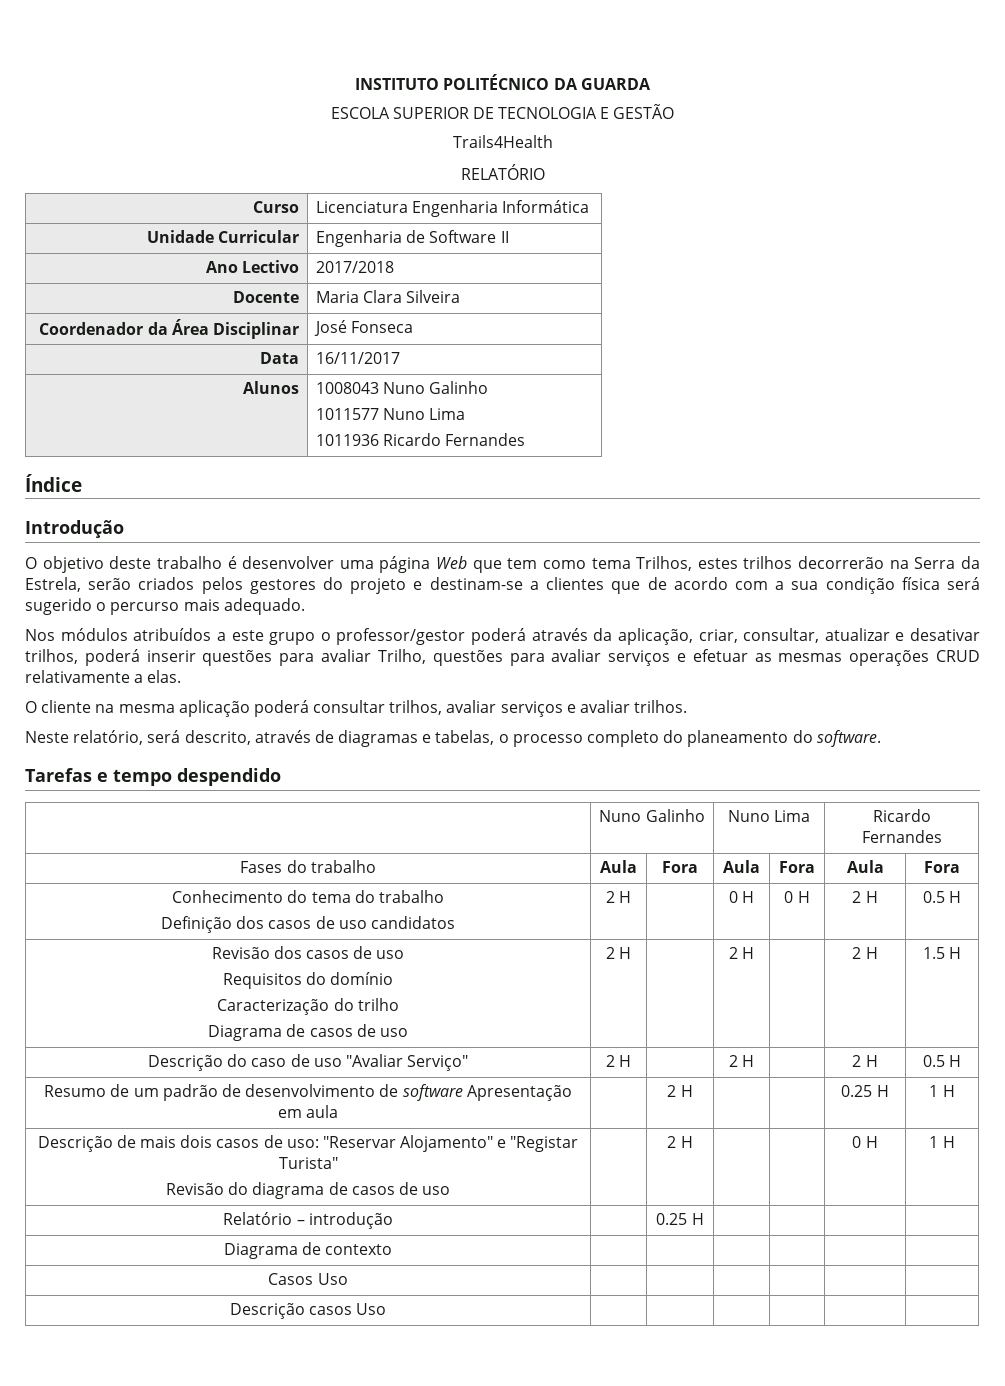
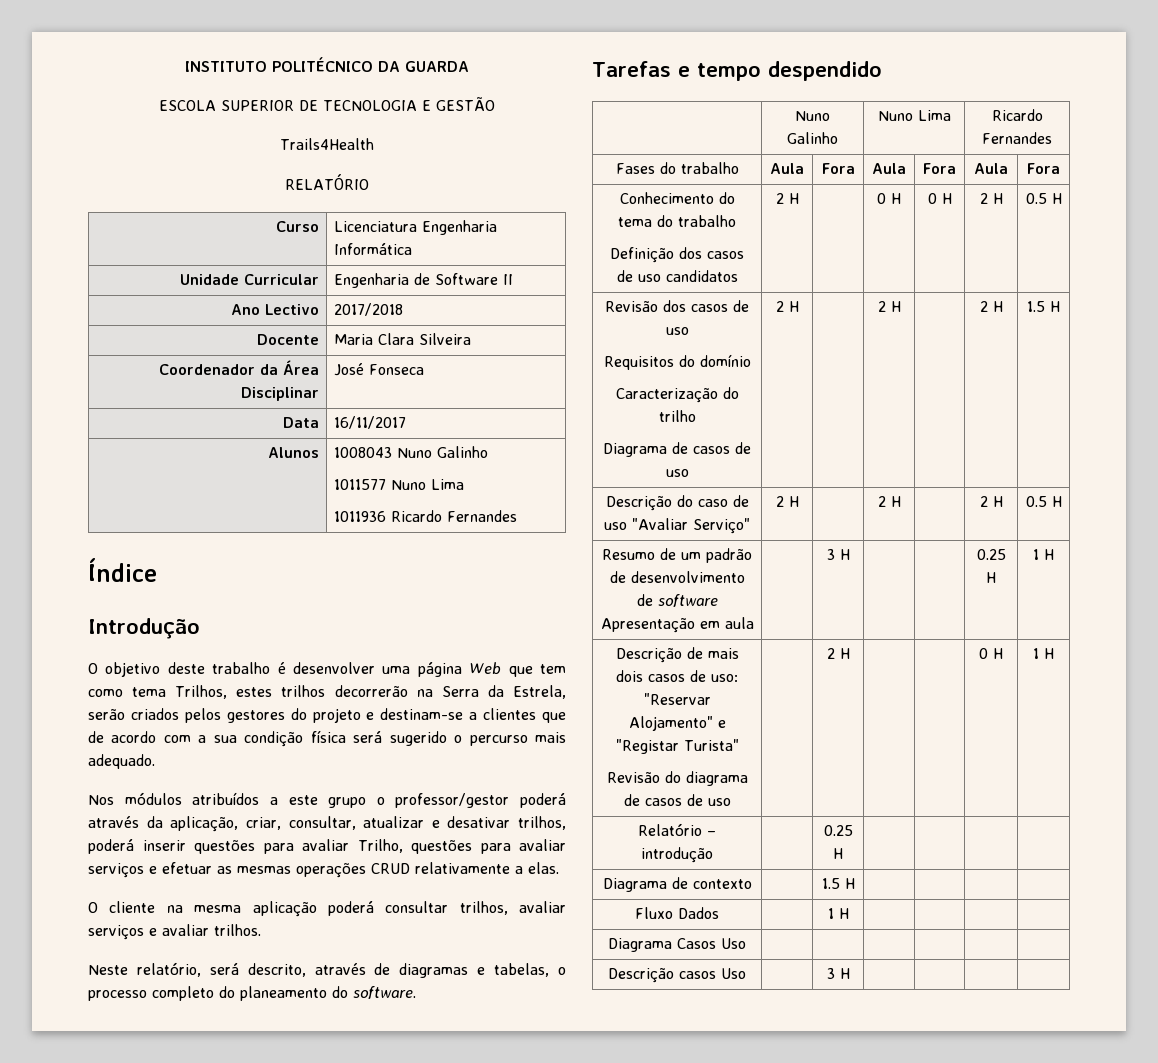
- Resumo de um padrão de desenvolvimento de software Apresentação em aula | | 2 H | | | 0.25 H | 1 H
+ Resumo de um padrão de desenvolvimento de software Apresentação em aula | | 3 H | | | 0.25 H | 1 H
- Diagrama de contexto | | | | | |
- Casos Uso | | | | | |
+ Diagrama de contexto | | 1.5 H | | | |
+ Fluxo Dados | | 1 H | | | |
+ Diagrama Casos Uso | | | | | |
- Descrição casos Uso | | | | | |
+ Descrição casos Uso | | 3 H | | | |

